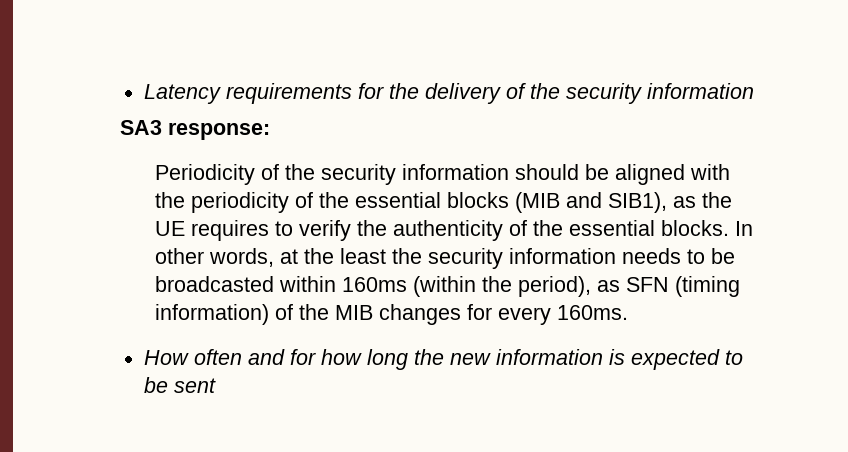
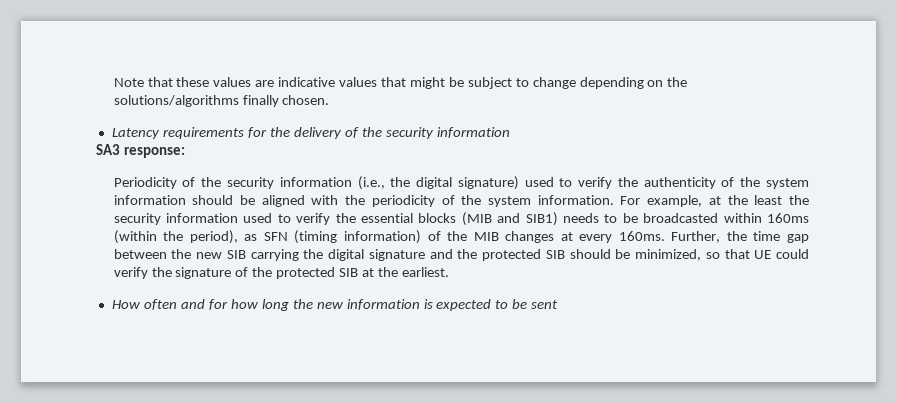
+ Note that these values are indicative values that might be subject to change depending on the solutions/algorithms finally chosen.
- Periodicity of the security information should be aligned with the periodicity of the essential blocks (MIB and SIB1), as the UE requires to verify the authenticity of the essential blocks. In other words, at the least the security information needs to be broadcasted within 160ms (within the period), as SFN (timing information) of the MIB changes for every 160ms.
+ Periodicity of the security information (i.e., the digital signature) used to verify the authenticity of the system information should be aligned with the periodicity of the system information. For example, at the least the security information used to verify the essential blocks (MIB and SIB1) needs to be broadcasted within 160ms (within the period), as SFN (timing information) of the MIB changes at every 160ms. Further, the time gap between the new SIB carrying the digital signature and the protected SIB should be minimized, so that UE could verify the signature of the protected SIB at the earliest.

